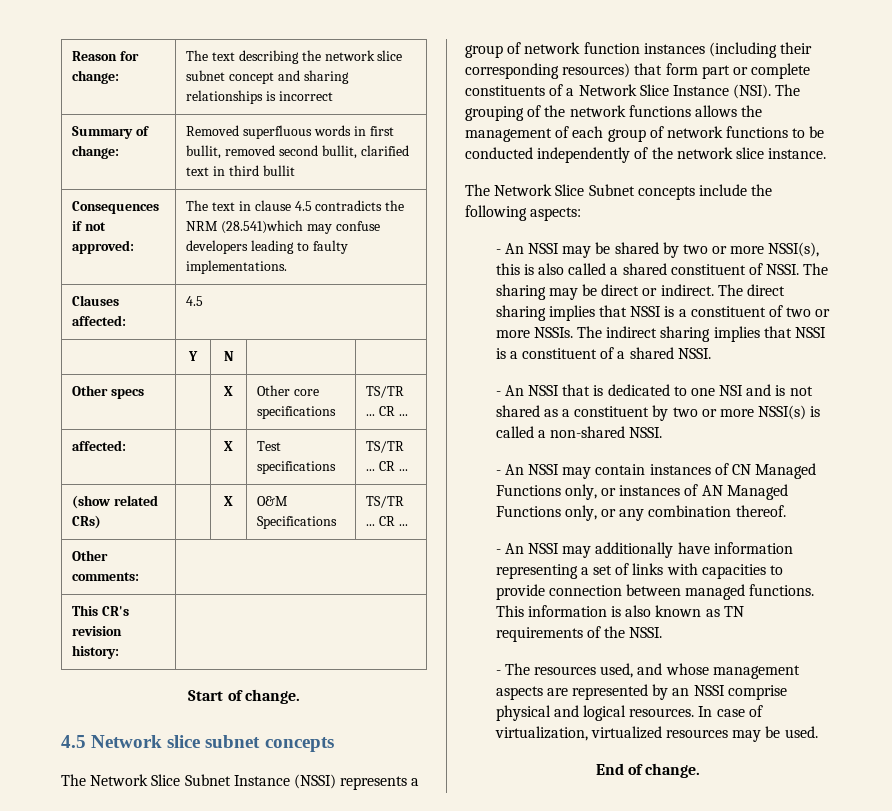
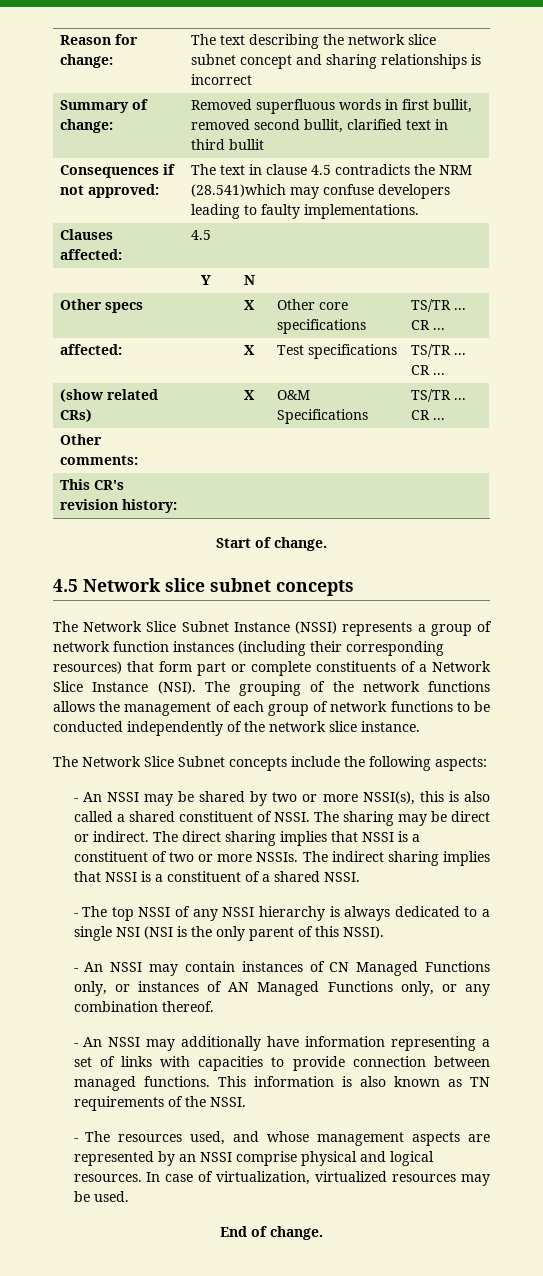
- - An NSSI that is dedicated to one NSI and is not shared as a constituent by two or more NSSI(s) is called a non-shared NSSI.
+ - The top NSSI of any NSSI hierarchy is always dedicated to a single NSI (NSI is the only parent of this NSSI).

